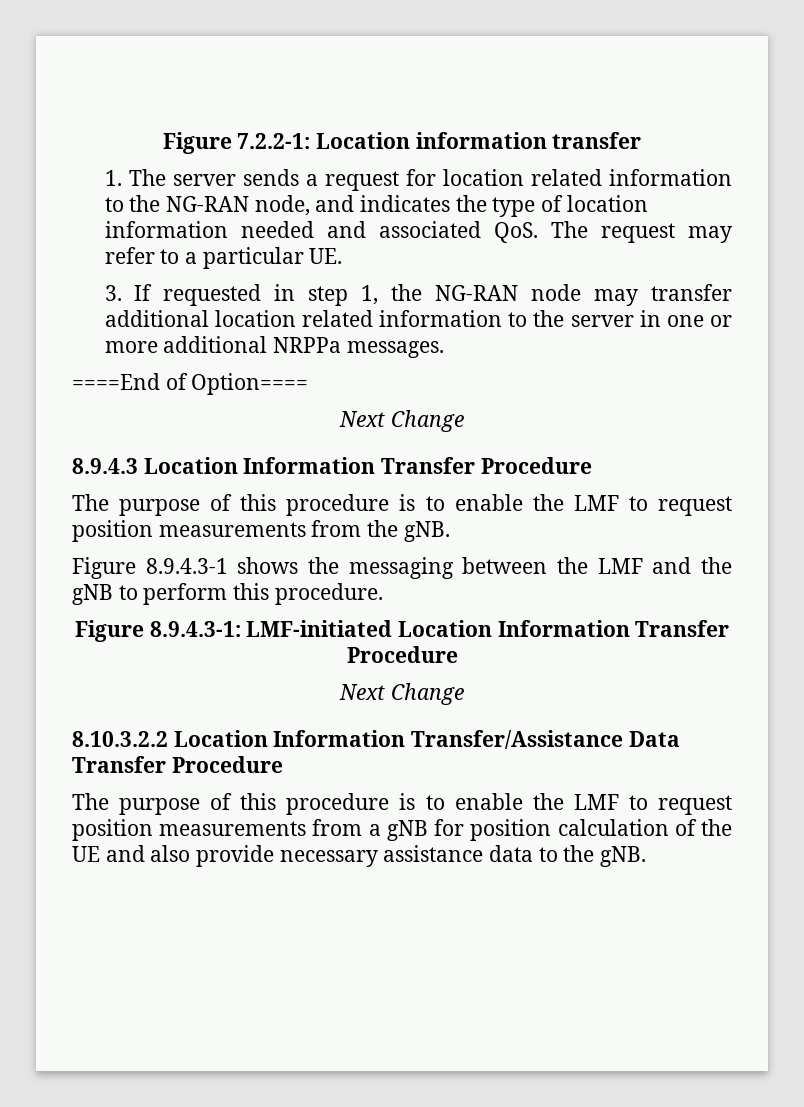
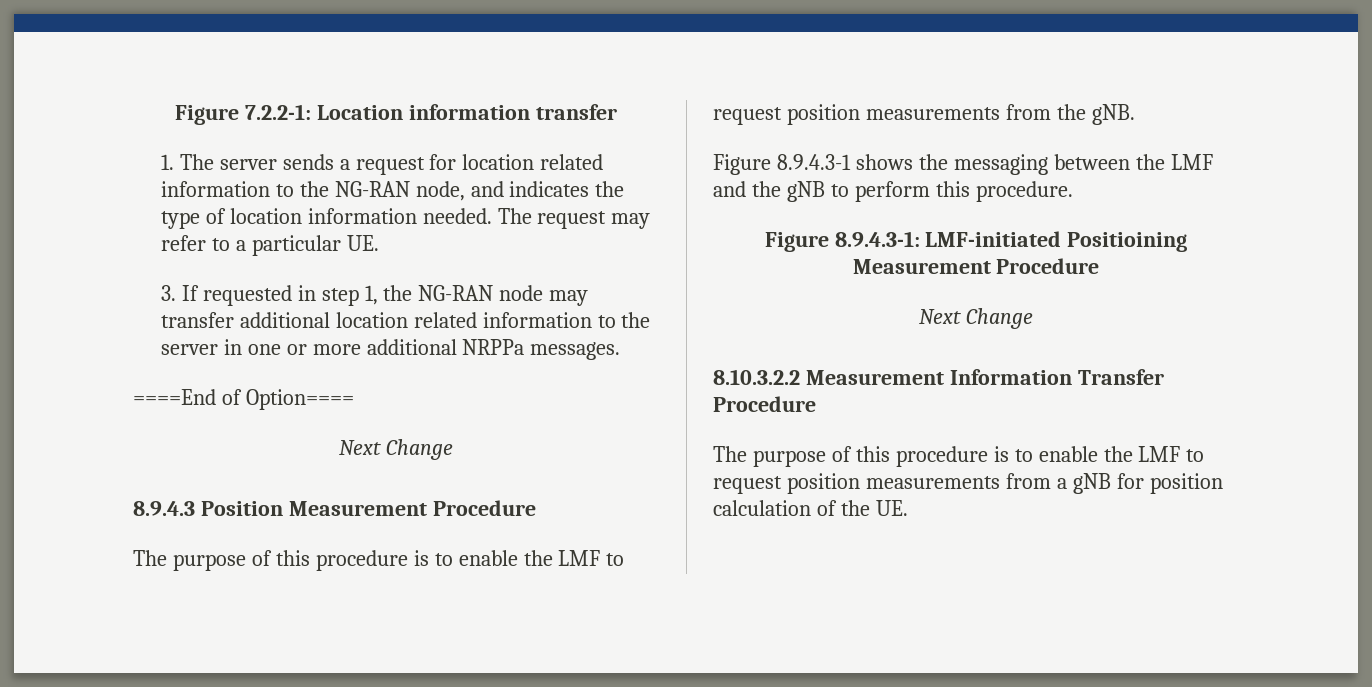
- 1. The server sends a request for location related information to the NG-RAN node, and indicates the type of location information needed and associated QoS. The request may refer to a particular UE.
+ 1. The server sends a request for location related information to the NG-RAN node, and indicates the type of location information needed. The request may refer to a particular UE.
- 8.9.4.3 Location Information Transfer Procedure
+ 8.9.4.3 Position Measurement Procedure
- Figure 8.9.4.3-1: LMF-initiated Location Information Transfer Procedure
+ Figure 8.9.4.3-1: LMF-initiated Positioining Measurement Procedure
- 8.10.3.2.2 Location Information Transfer/Assistance Data Transfer Procedure
+ 8.10.3.2.2 Measurement Information Transfer Procedure
- The purpose of this procedure is to enable the LMF to request position measurements from a gNB for position calculation of the UE and also provide necessary assistance data to the gNB.
+ The purpose of this procedure is to enable the LMF to request position measurements from a gNB for position calculation of the UE.

